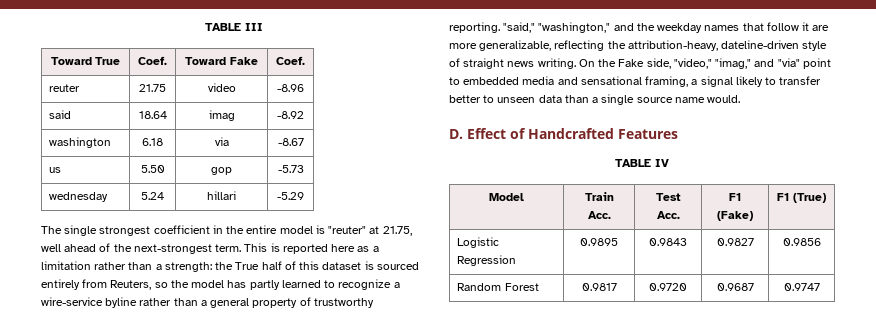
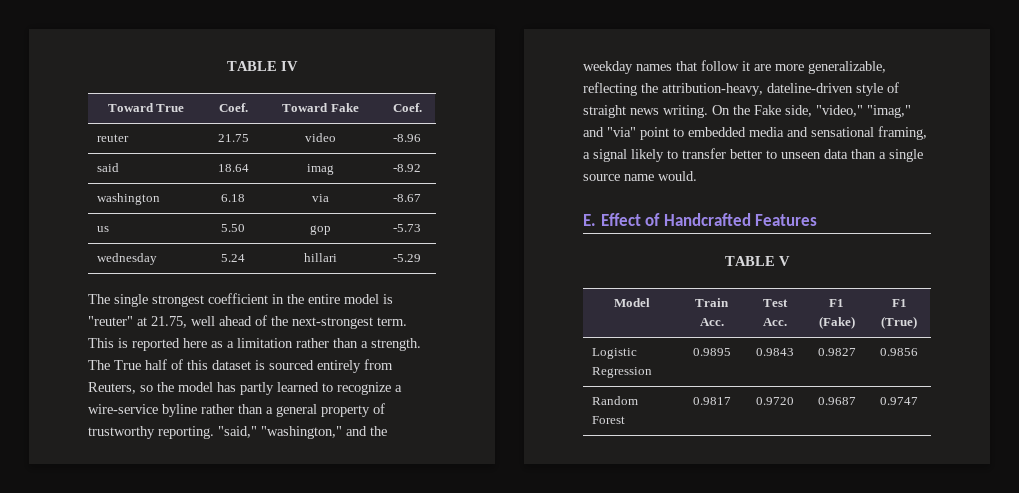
- TABLE III
+ TABLE IV
- This is reported here as a limitation rather than a strength: the True half of this dataset is sourced entirely from Reuters, so the model has partly learned to recognize a wire-service byline rather than a general property of trustworthy reporting.
+ This is reported here as a limitation rather than a strength. The True half of this dataset is sourced entirely from Reuters, so the model has partly learned to recognize a wire-service byline rather than a general property of trustworthy reporting.
- D. Effect of Handcrafted Features
+ E. Effect of Handcrafted Features
- TABLE IV
+ TABLE V

